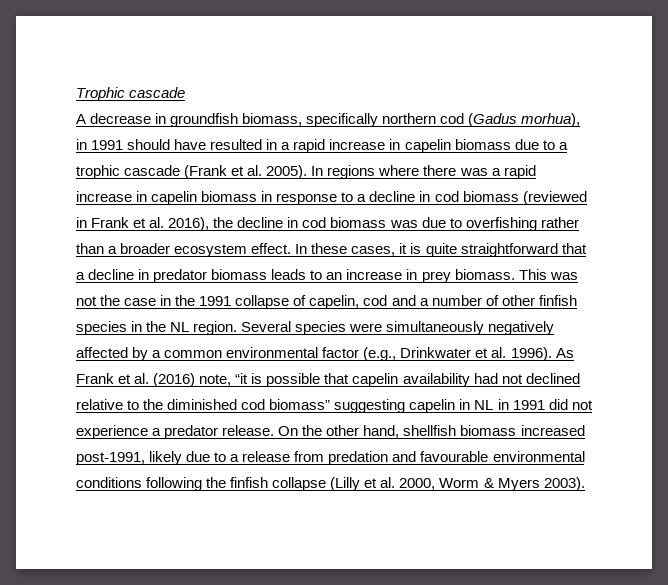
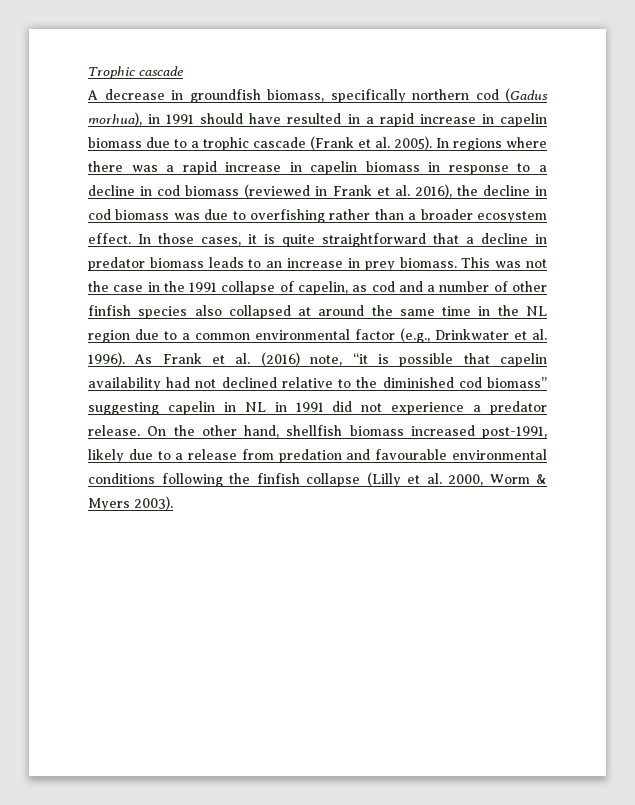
- In these cases, it is quite straightforward that a decline in predator biomass leads to an increase in prey biomass.
+ In those cases, it is quite straightforward that a decline in predator biomass leads to an increase in prey biomass.
- This was not the case in the 1991 collapse of capelin, cod and a number of other finfish species in the NL region. Several species were simultaneously negatively affected by a common environmental factor (e.g., Drinkwater et al. 1996).
+ This was not the case in the 1991 collapse of capelin, as cod and a number of other finfish species also collapsed at around the same time in the NL region due to a common environmental factor (e.g., Drinkwater et al. 1996).

